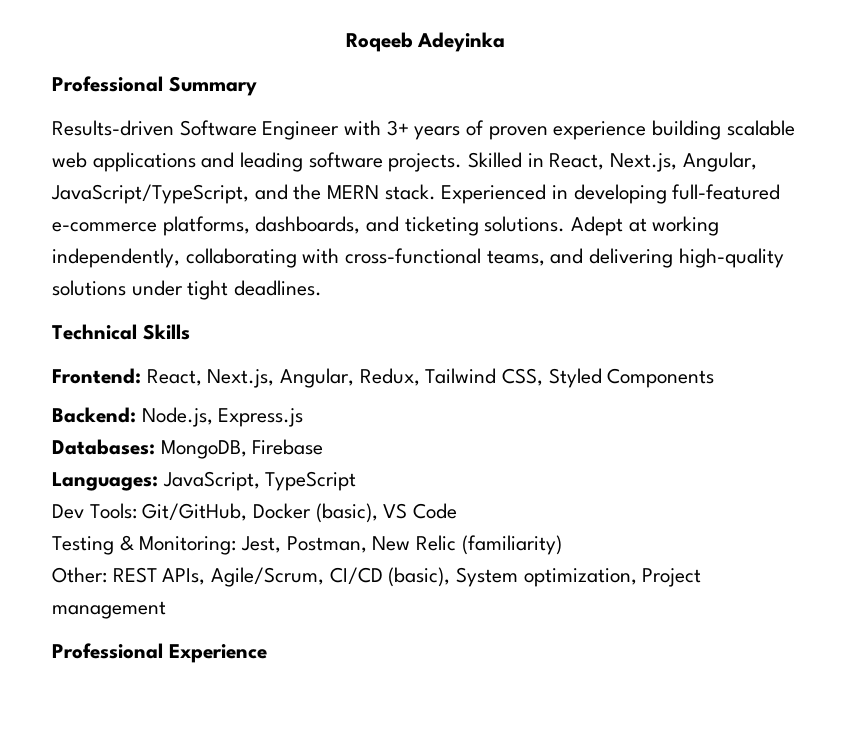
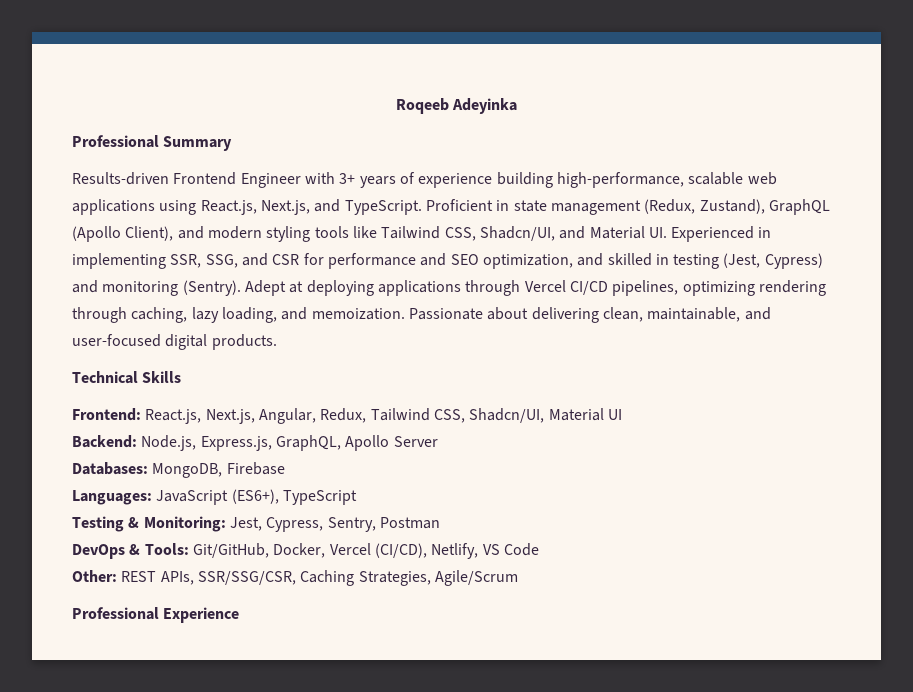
- Results-driven Software Engineer with 3+ years of proven experience building scalable web applications and leading software projects. Skilled in React, Next.js, Angular, JavaScript/TypeScript, and the MERN stack. Experienced in developing full-featured e-commerce platforms, dashboards, and ticketing solutions. Adept at working independently, collaborating with cross-functional teams, and delivering high-quality solutions under tight deadlines.
+ Results-driven Frontend Engineer with 3+ years of experience building high-performance, scalable web applications using React.js, Next.js, and TypeScript. Proficient in state management (Redux, Zustand), GraphQL (Apollo Client), and modern styling tools like Tailwind CSS, Shadcn/UI, and Material UI. Experienced in implementing SSR, SSG, and CSR for performance and SEO optimization, and skilled in testing (Jest, Cypress) and monitoring (Sentry). Adept at deploying applications through Vercel CI/CD pipelines, optimizing rendering through caching, lazy loading, and memoization. Passionate about delivering clean, maintainable, and user-focused digital products.
- Frontend: React, Next.js, Angular, Redux, Tailwind CSS, Styled Components
+ Frontend: React.js, Next.js, Angular, Redux, Tailwind CSS, Shadcn/UI, Material UI
- Backend: Node.js, Express.js
+ Backend: Node.js, Express.js, GraphQL, Apollo Server
- Languages: JavaScript, TypeScript
+ Languages: JavaScript (ES6+), TypeScript
- Dev Tools: Git/GitHub, Docker (basic), VS Code
- Testing & Monitoring: Jest, Postman, New Relic (familiarity)
- Other: REST APIs, Agile/Scrum, CI/CD (basic), System optimization, Project management
+ Testing & Monitoring: Jest, Cypress, Sentry, Postman
+ DevOps & Tools: Git/GitHub, Docker, Vercel (CI/CD), Netlify, VS Code
+ Other: REST APIs, SSR/SSG/CSR, Caching Strategies, Agile/Scrum

